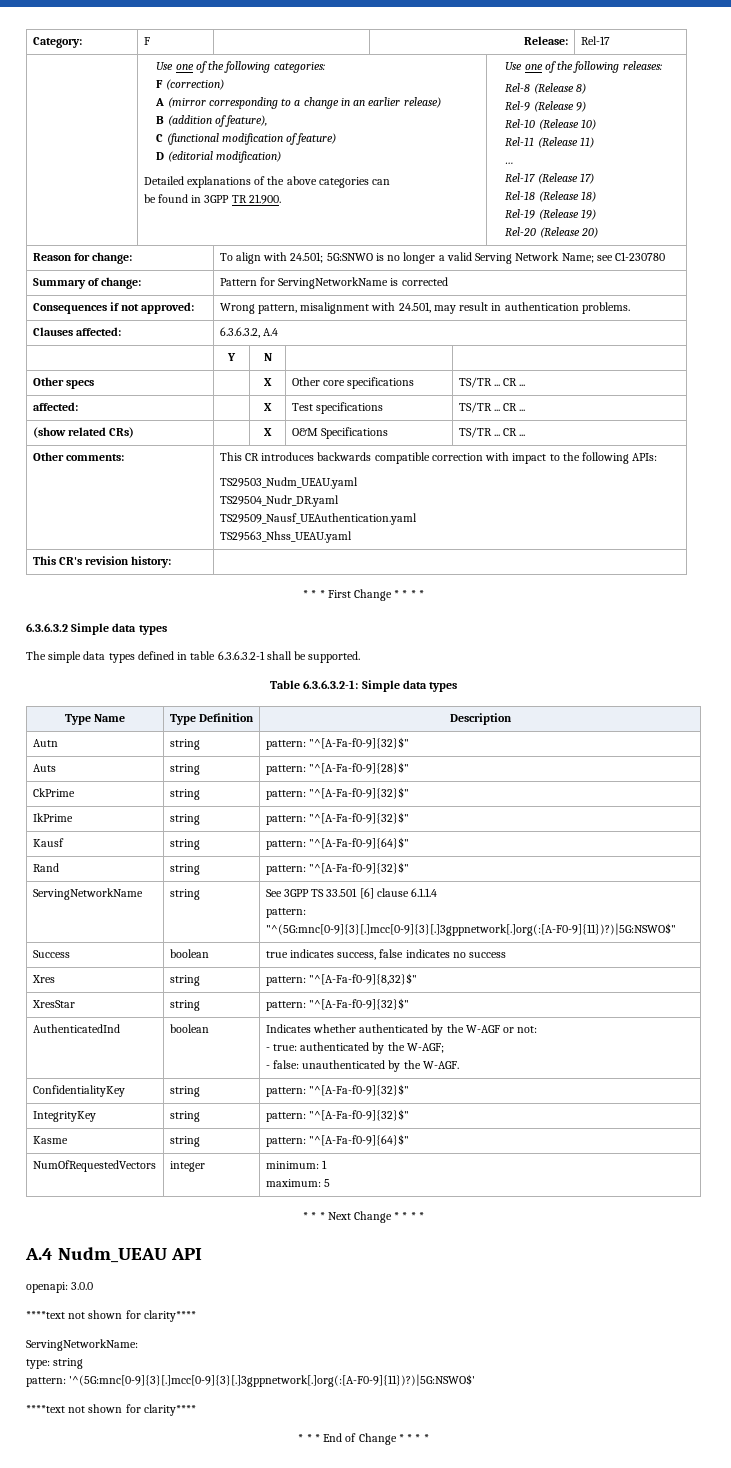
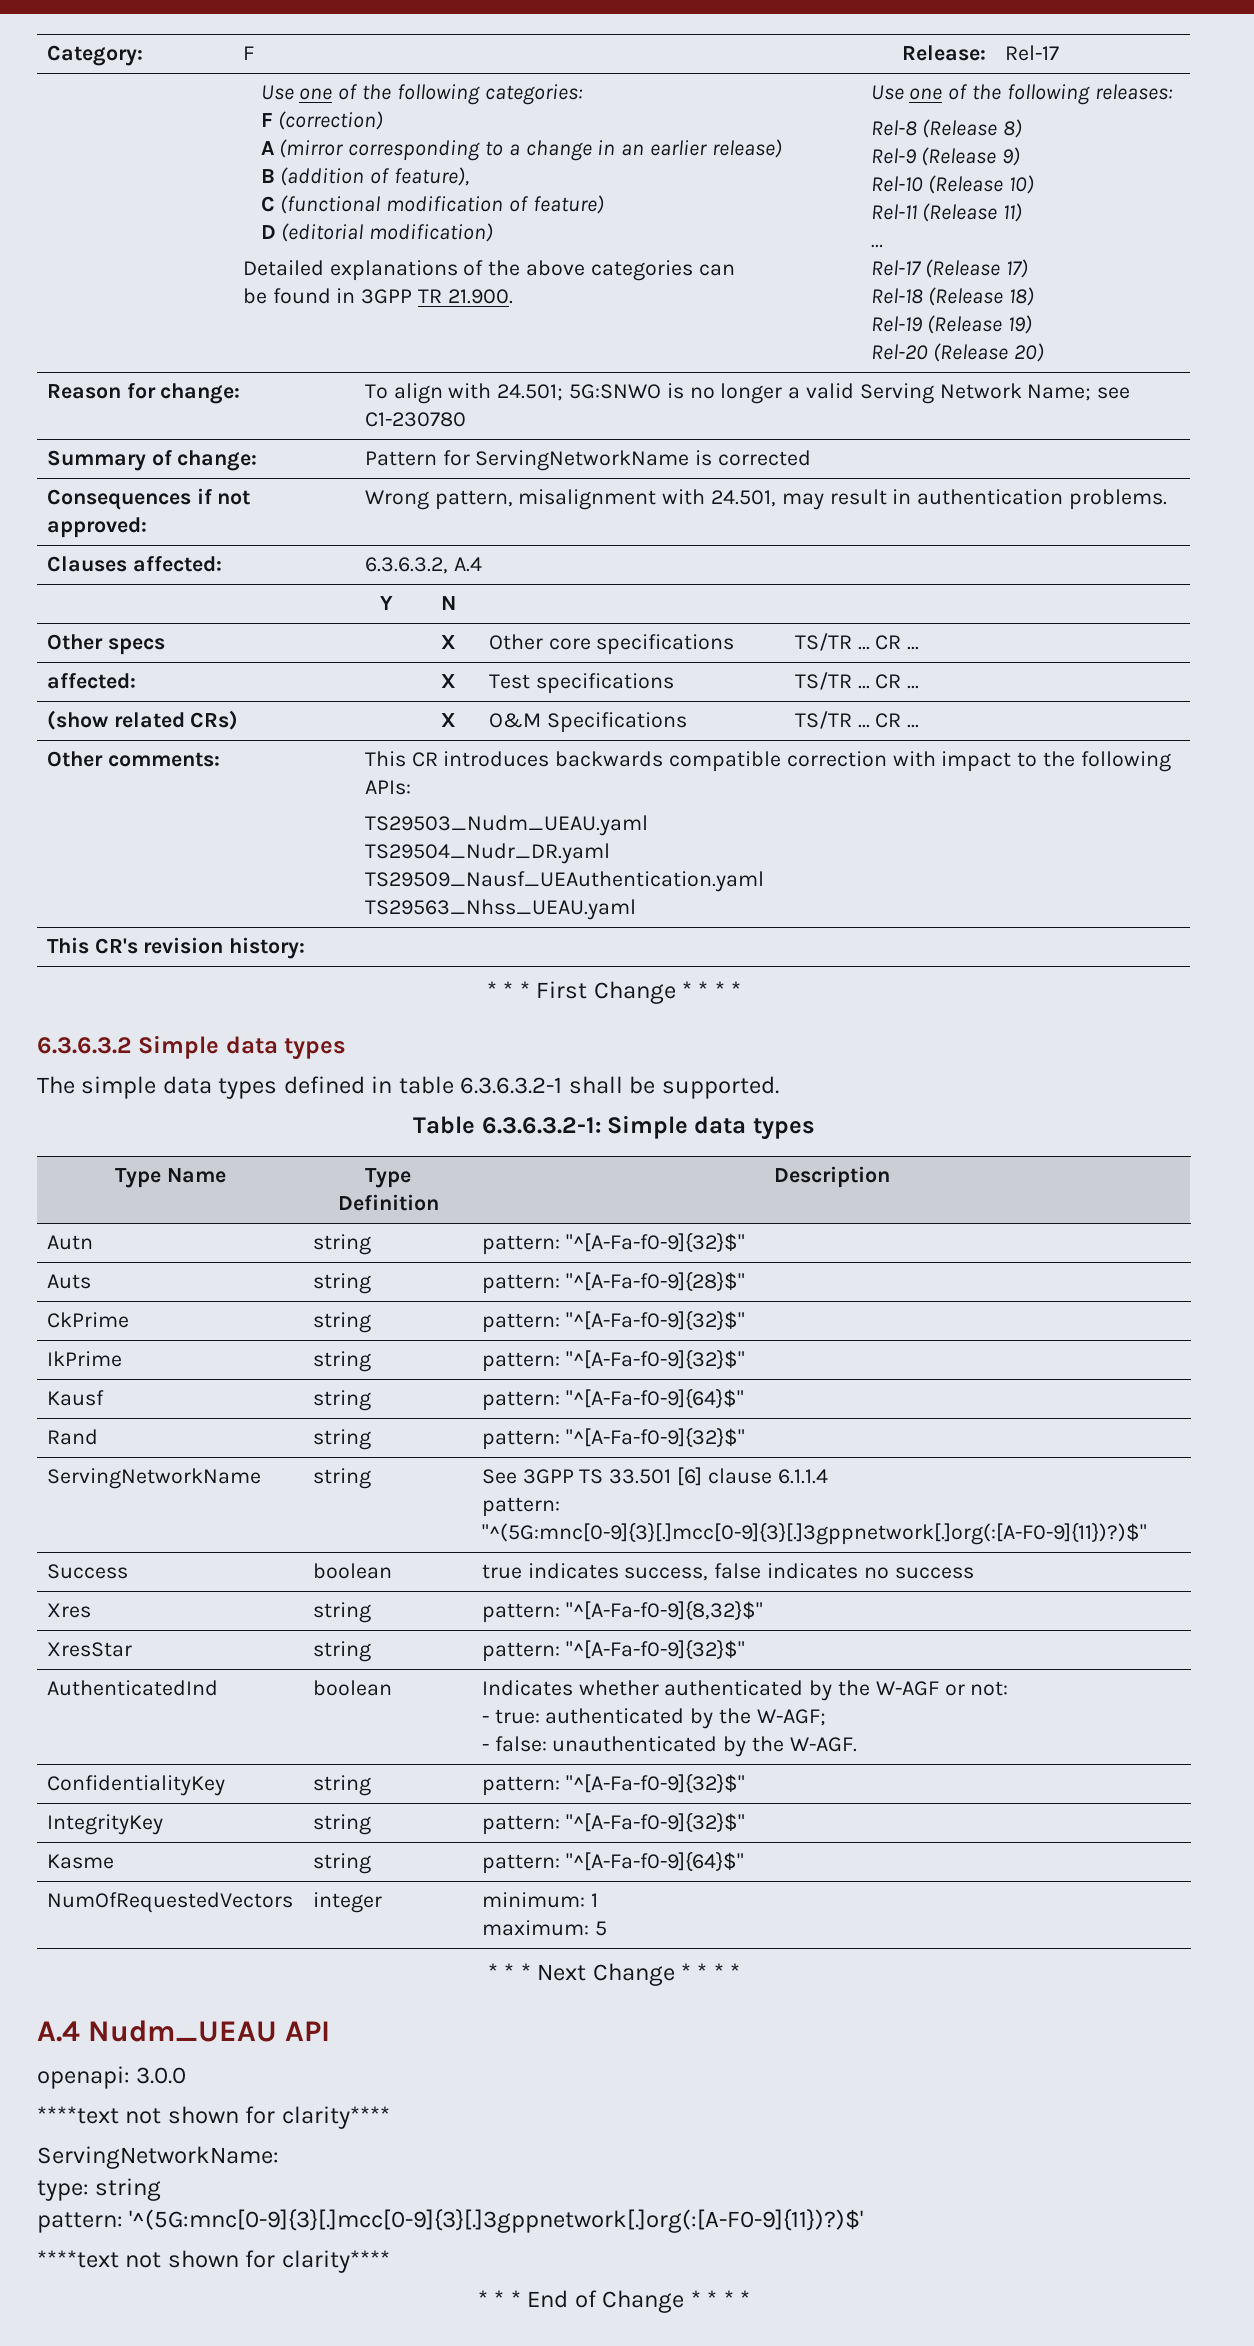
  ServingNetworkName | string | See 3GPP TS 33.501 [6] clause 6.1.1.4
- pattern: "^(5G:mnc[0-9]{3}[.]mcc[0-9]{3}[.]3gppnetwork[.]org(:[A-F0-9]{11})?)|5G:NSWO$"
+ pattern: "^(5G:mnc[0-9]{3}[.]mcc[0-9]{3}[.]3gppnetwork[.]org(:[A-F0-9]{11})?)$"
- pattern: '^(5G:mnc[0-9]{3}[.]mcc[0-9]{3}[.]3gppnetwork[.]org(:[A-F0-9]{11})?)|5G:NSWO$'
+ pattern: '^(5G:mnc[0-9]{3}[.]mcc[0-9]{3}[.]3gppnetwork[.]org(:[A-F0-9]{11})?)$'

